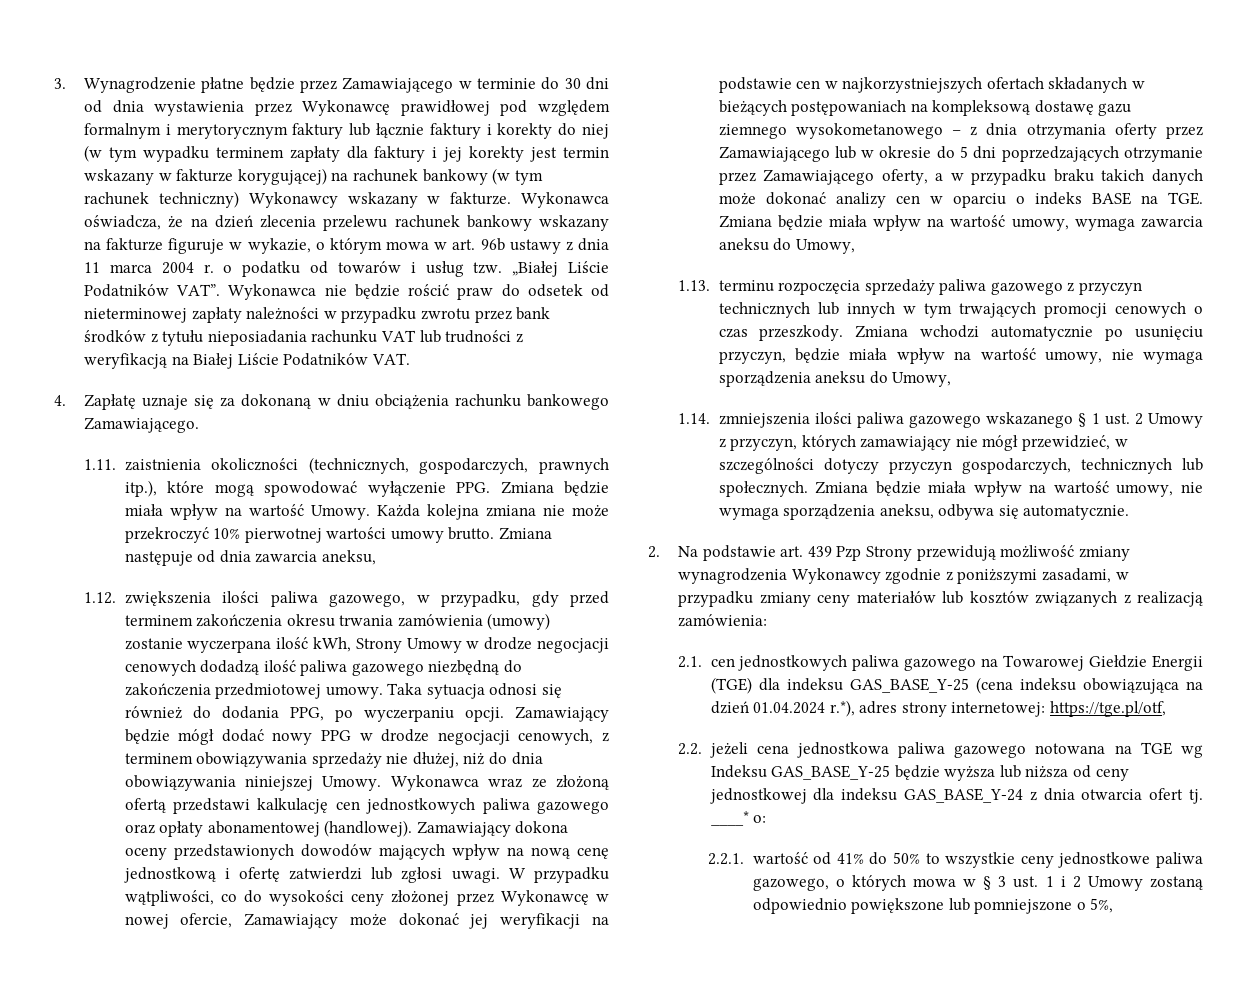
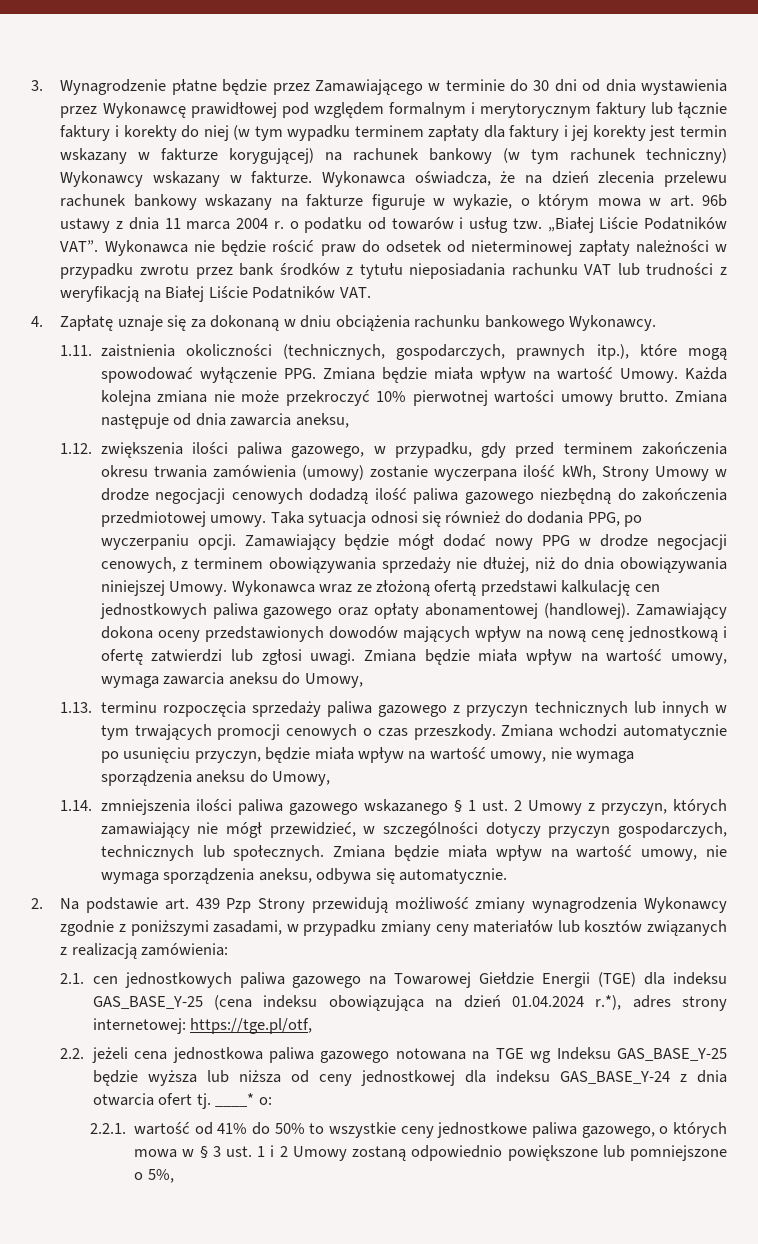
- 4. Zapłatę uznaje się za dokonaną w dniu obciążenia rachunku bankowego Zamawiającego.
+ 4. Zapłatę uznaje się za dokonaną w dniu obciążenia rachunku bankowego Wykonawcy.
- W przypadku wątpliwości, co do wysokości ceny złożonej przez Wykonawcę w nowej ofercie, Zamawiający może dokonać jej weryfikacji na podstawie cen w najkorzystniejszych ofertach składanych w bieżących postępowaniach na kompleksową dostawę gazu ziemnego wysokometanowego – z dnia otrzymania oferty przez Zamawiającego lub w okresie do 5 dni poprzedzających otrzymanie przez Zamawiającego oferty, a w przypadku braku takich danych może dokonać analizy cen w oparciu o indeks BASE na TGE. Zmiana będzie miała wpływ na wartość umowy, wymaga zawarcia aneksu do Umowy,
+ Zmiana będzie miała wpływ na wartość umowy, wymaga zawarcia aneksu do Umowy,

